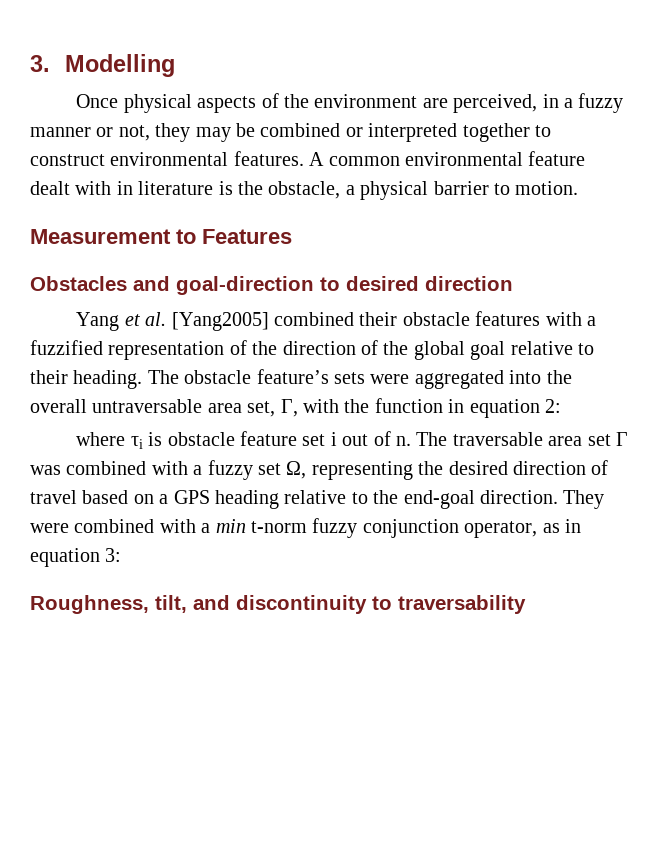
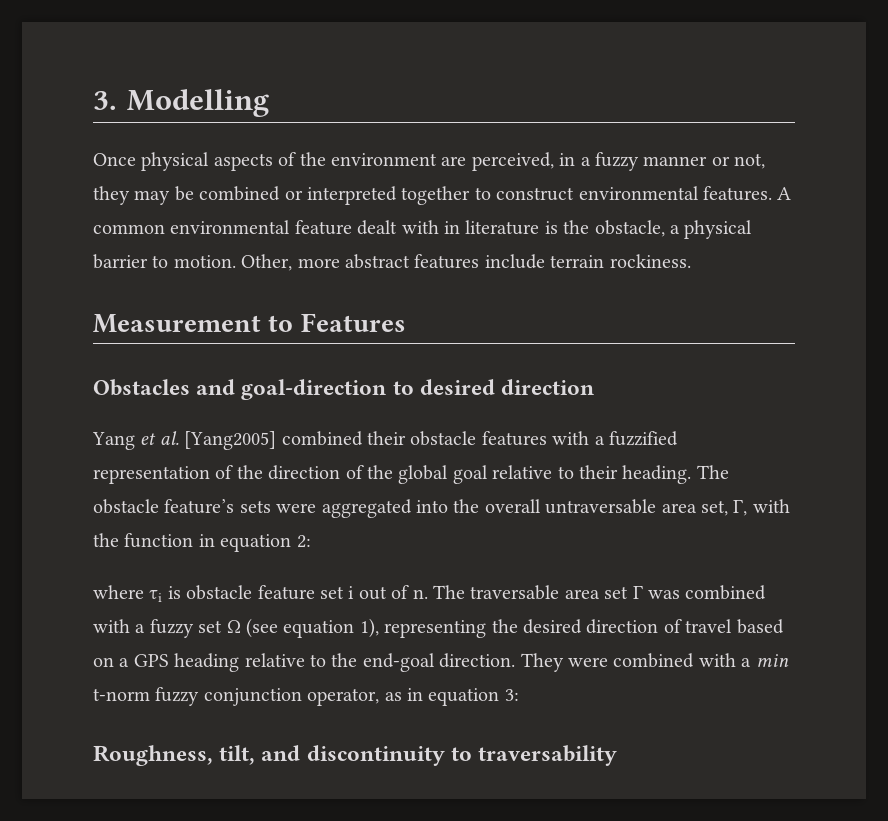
+ Other, more abstract features include terrain rockiness.
- The traversable area set Γ was combined with a fuzzy set Ω, representing the desired direction of travel based on a GPS heading relative to the end-goal direction.
+ The traversable area set Γ was combined with a fuzzy set Ω (see equation 1), representing the desired direction of travel based on a GPS heading relative to the end-goal direction.

